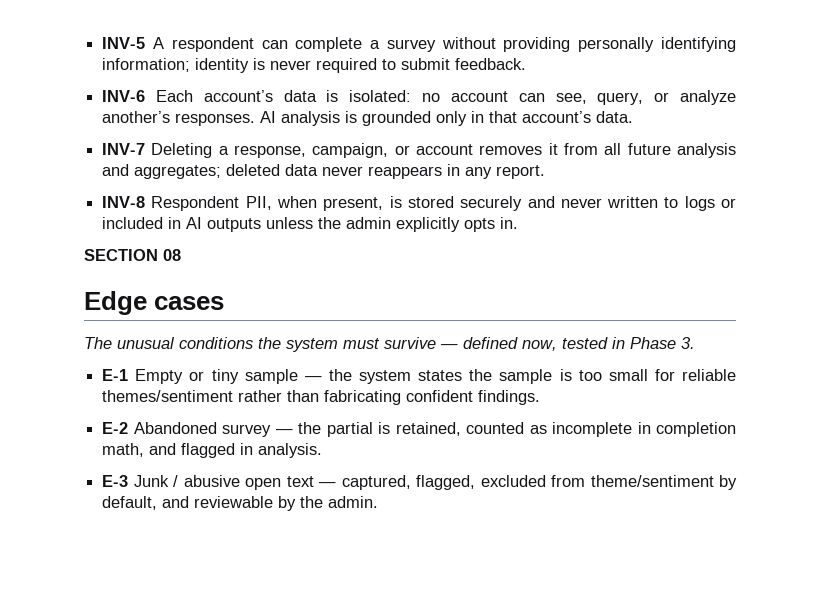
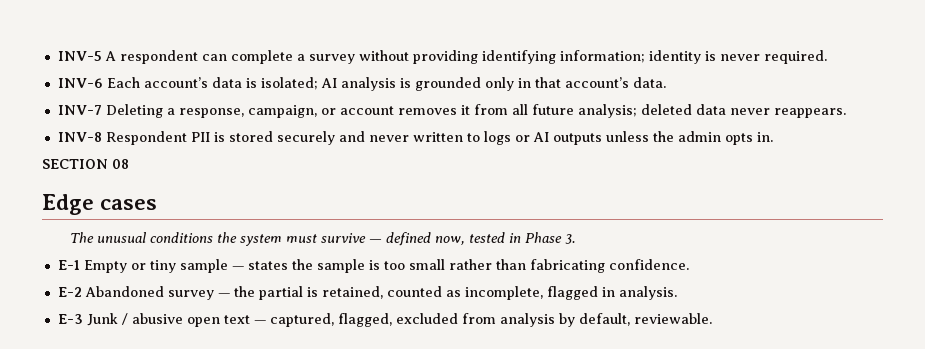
- INV-5 A respondent can complete a survey without providing personally identifying information; identity is never required to submit feedback.
+ INV-5 A respondent can complete a survey without providing identifying information; identity is never required.
- INV-6 Each account’s data is isolated: no account can see, query, or analyze another’s responses. AI analysis is grounded only in that account’s data.
+ INV-6 Each account’s data is isolated; AI analysis is grounded only in that account’s data.
- INV-7 Deleting a response, campaign, or account removes it from all future analysis and aggregates; deleted data never reappears in any report.
+ INV-7 Deleting a response, campaign, or account removes it from all future analysis; deleted data never reappears.
- INV-8 Respondent PII, when present, is stored securely and never written to logs or included in AI outputs unless the admin explicitly opts in.
+ INV-8 Respondent PII is stored securely and never written to logs or AI outputs unless the admin opts in.
- E-1 Empty or tiny sample — the system states the sample is too small for reliable themes/sentiment rather than fabricating confident findings.
+ E-1 Empty or tiny sample — states the sample is too small rather than fabricating confidence.
- E-2 Abandoned survey — the partial is retained, counted as incomplete in completion math, and flagged in analysis.
+ E-2 Abandoned survey — the partial is retained, counted as incomplete, flagged in analysis.
- E-3 Junk / abusive open text — captured, flagged, excluded from theme/sentiment by default, and reviewable by the admin.
+ E-3 Junk / abusive open text — captured, flagged, excluded from analysis by default, reviewable.

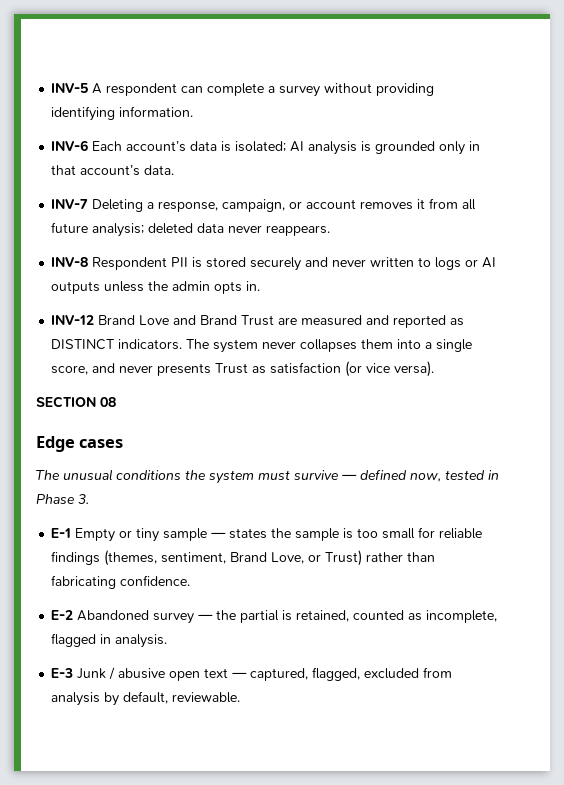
- INV-5 A respondent can complete a survey without providing identifying information; identity is never required.
+ INV-5 A respondent can complete a survey without providing identifying information.
+ INV-12 Brand Love and Brand Trust are measured and reported as DISTINCT indicators. The system never collapses them into a single score, and never presents Trust as satisfaction (or vice versa).
- E-1 Empty or tiny sample — states the sample is too small rather than fabricating confidence.
+ E-1 Empty or tiny sample — states the sample is too small for reliable findings (themes, sentiment, Brand Love, or Trust) rather than fabricating confidence.

